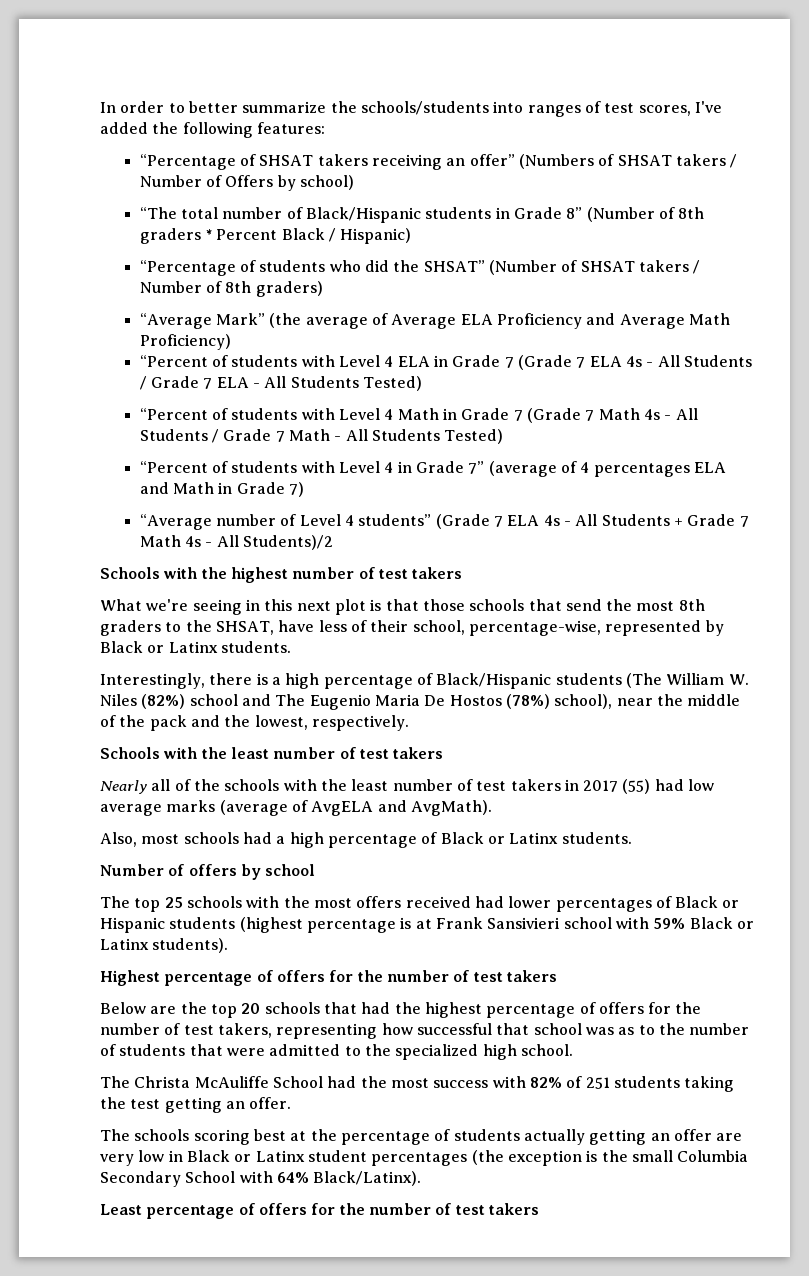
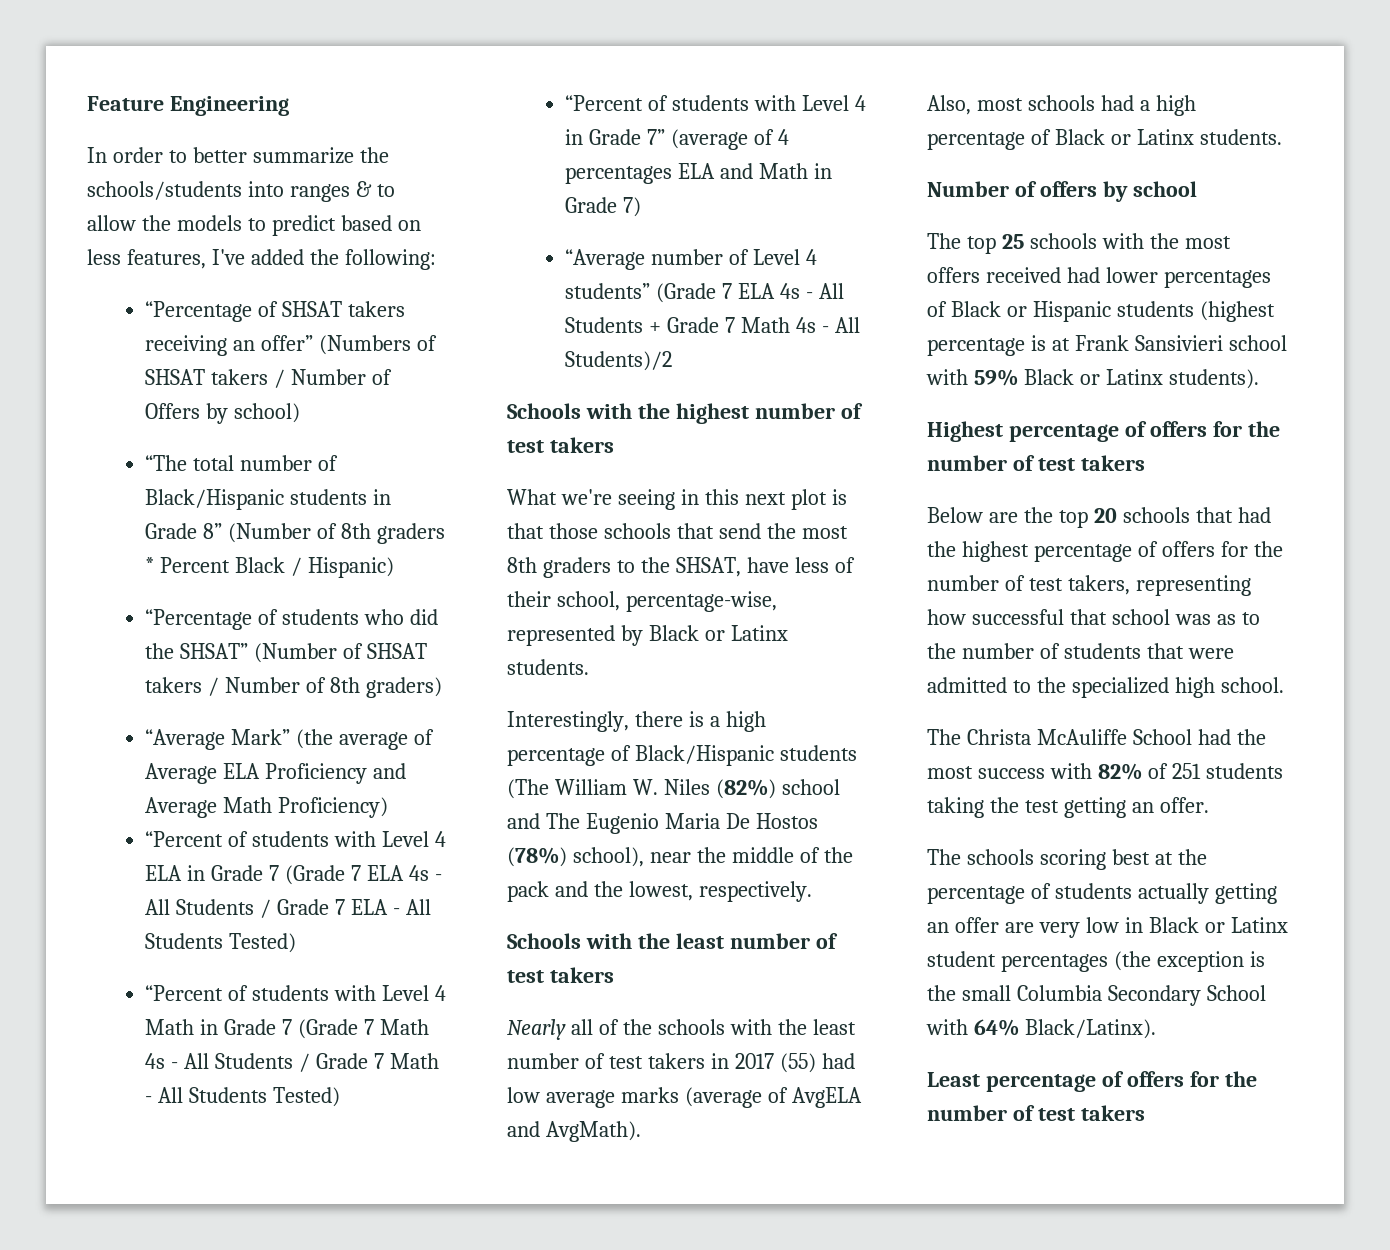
+ Feature Engineering
- In order to better summarize the schools/students into ranges of test scores, I've added the following features:
+ In order to better summarize the schools/students into ranges & to allow the models to predict based on less features, I've added the following:

